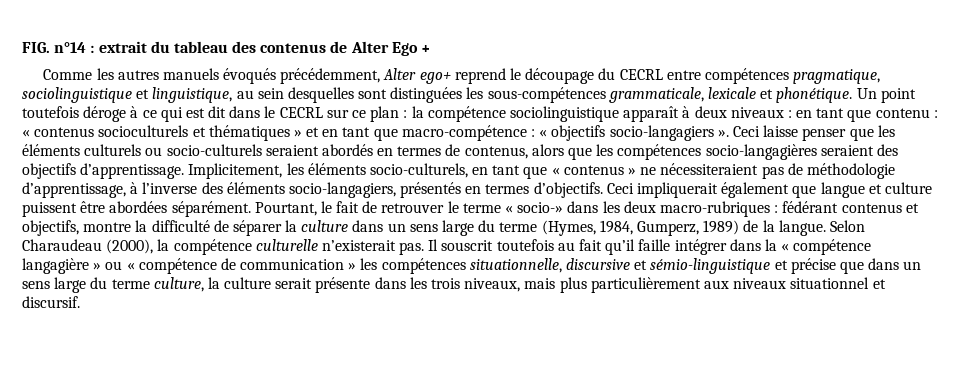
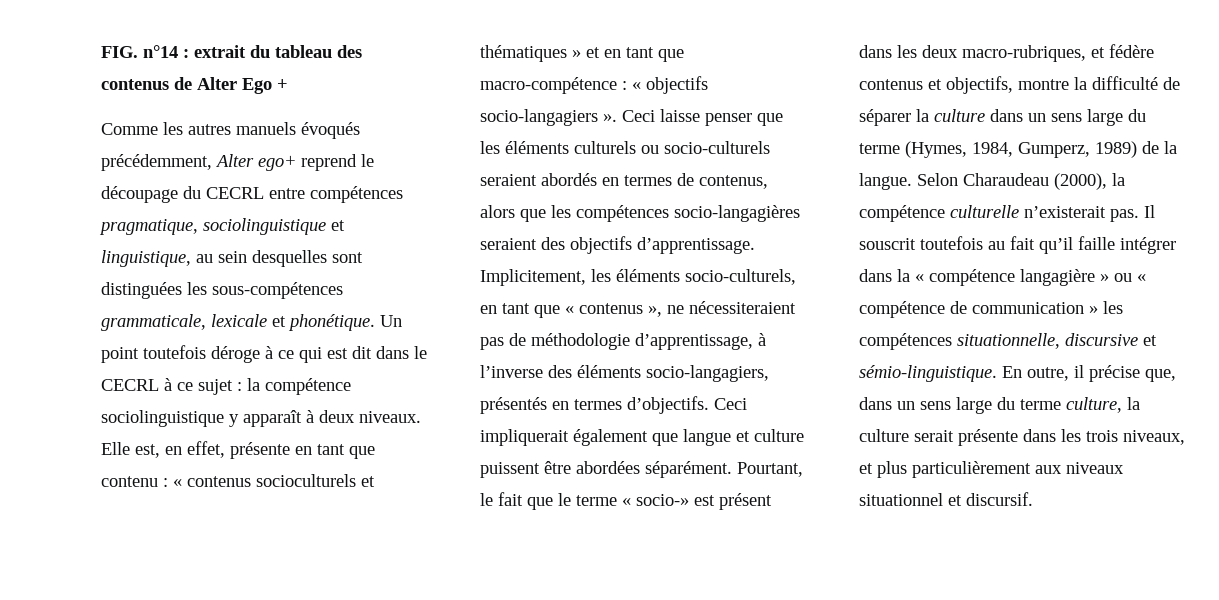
- Un point toutefois déroge à ce qui est dit dans le CECRL sur ce plan : la compétence sociolinguistique apparaît à deux niveaux : en tant que contenu : « contenus socioculturels et thématiques » et en tant que macro-compétence : « objectifs socio-langagiers ».
+ Un point toutefois déroge à ce qui est dit dans le CECRL à ce sujet : la compétence sociolinguistique y apparaît à deux niveaux. Elle est, en effet, présente en tant que contenu : « contenus socioculturels et thématiques » et en tant que macro-compétence : « objectifs socio-langagiers ».
- Implicitement, les éléments socio-culturels, en tant que « contenus » ne nécessiteraient pas de méthodologie d’apprentissage, à l’inverse des éléments socio-langagiers, présentés en termes d’objectifs.
+ Implicitement, les éléments socio-culturels, en tant que « contenus », ne nécessiteraient pas de méthodologie d’apprentissage, à l’inverse des éléments socio-langagiers, présentés en termes d’objectifs.
- Pourtant, le fait de retrouver le terme « socio-» dans les deux macro-rubriques : fédérant contenus et objectifs, montre la difficulté de séparer la culture dans un sens large du terme (Hymes, 1984, Gumperz, 1989) de la langue.
+ Pourtant, le fait que le terme « socio-» est présent dans les deux macro-rubriques, et fédère contenus et objectifs, montre la difficulté de séparer la culture dans un sens large du terme (Hymes, 1984, Gumperz, 1989) de la langue.
- Il souscrit toutefois au fait qu’il faille intégrer dans la « compétence langagière » ou « compétence de communication » les compétences situationnelle, discursive et sémio-linguistique et précise que dans un sens large du terme culture, la culture serait présente dans les trois niveaux, mais plus particulièrement aux niveaux situationnel et discursif.
+ Il souscrit toutefois au fait qu’il faille intégrer dans la « compétence langagière » ou « compétence de communication » les compétences situationnelle, discursive et sémio-linguistique. En outre, il précise que, dans un sens large du terme culture, la culture serait présente dans les trois niveaux, et plus particulièrement aux niveaux situationnel et discursif.

